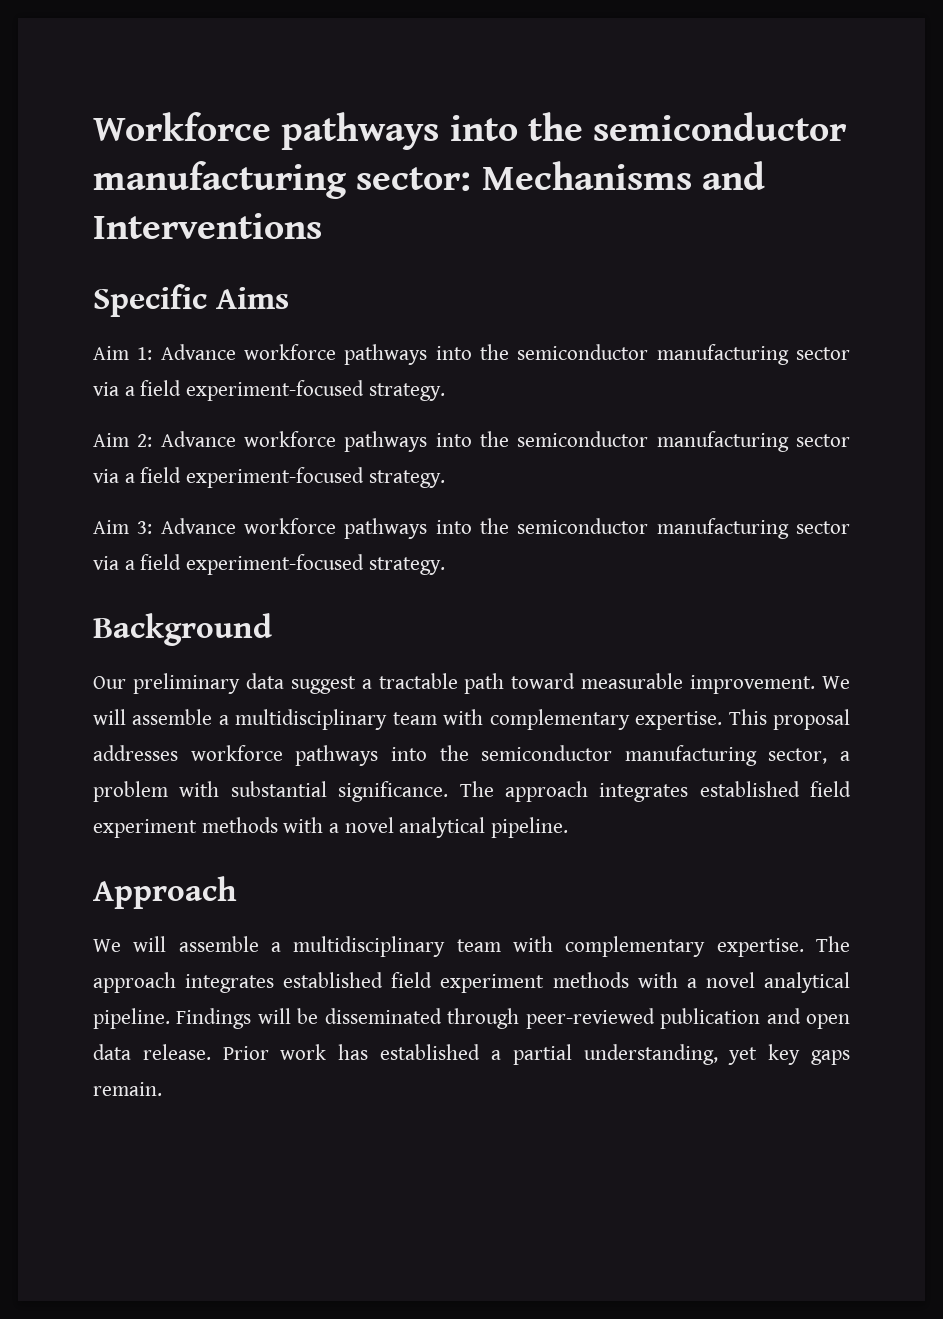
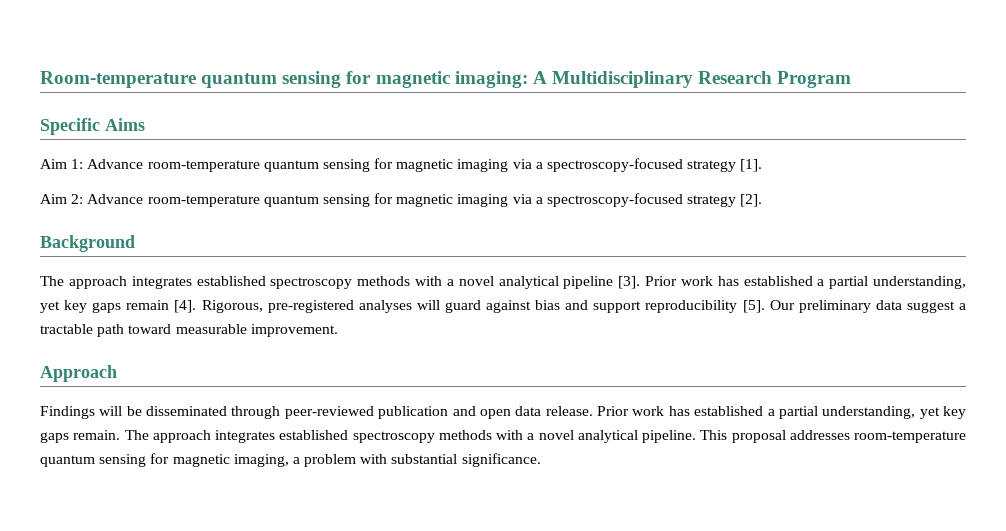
- Workforce pathways into the semiconductor manufacturing sector: Mechanisms and Interventions
+ Room-temperature quantum sensing for magnetic imaging: A Multidisciplinary Research Program
- Aim 1: Advance workforce pathways into the semiconductor manufacturing sector via a field experiment-focused strategy.
- Aim 2: Advance workforce pathways into the semiconductor manufacturing sector via a field experiment-focused strategy.
- Aim 3: Advance workforce pathways into the semiconductor manufacturing sector via a field experiment-focused strategy.
+ Aim 1: Advance room-temperature quantum sensing for magnetic imaging via a spectroscopy-focused strategy [1].
+ Aim 2: Advance room-temperature quantum sensing for magnetic imaging via a spectroscopy-focused strategy [2].
  Background
- Our preliminary data suggest a tractable path toward measurable improvement. We will assemble a multidisciplinary team with complementary expertise. This proposal addresses workforce pathways into the semiconductor manufacturing sector, a problem with substantial significance. The approach integrates established field experiment methods with a novel analytical pipeline.
+ The approach integrates established spectroscopy methods with a novel analytical pipeline [3]. Prior work has established a partial understanding, yet key gaps remain [4]. Rigorous, pre-registered analyses will guard against bias and support reproducibility [5]. Our preliminary data suggest a tractable path toward measurable improvement.
  Approach
- We will assemble a multidisciplinary team with complementary expertise. The approach integrates established field experiment methods with a novel analytical pipeline. Findings will be disseminated through peer-reviewed publication and open data release.
+ Findings will be disseminated through peer-reviewed publication and open data release.
+ The approach integrates established spectroscopy methods with a novel analytical pipeline. This proposal addresses room-temperature quantum sensing for magnetic imaging, a problem with substantial significance.

